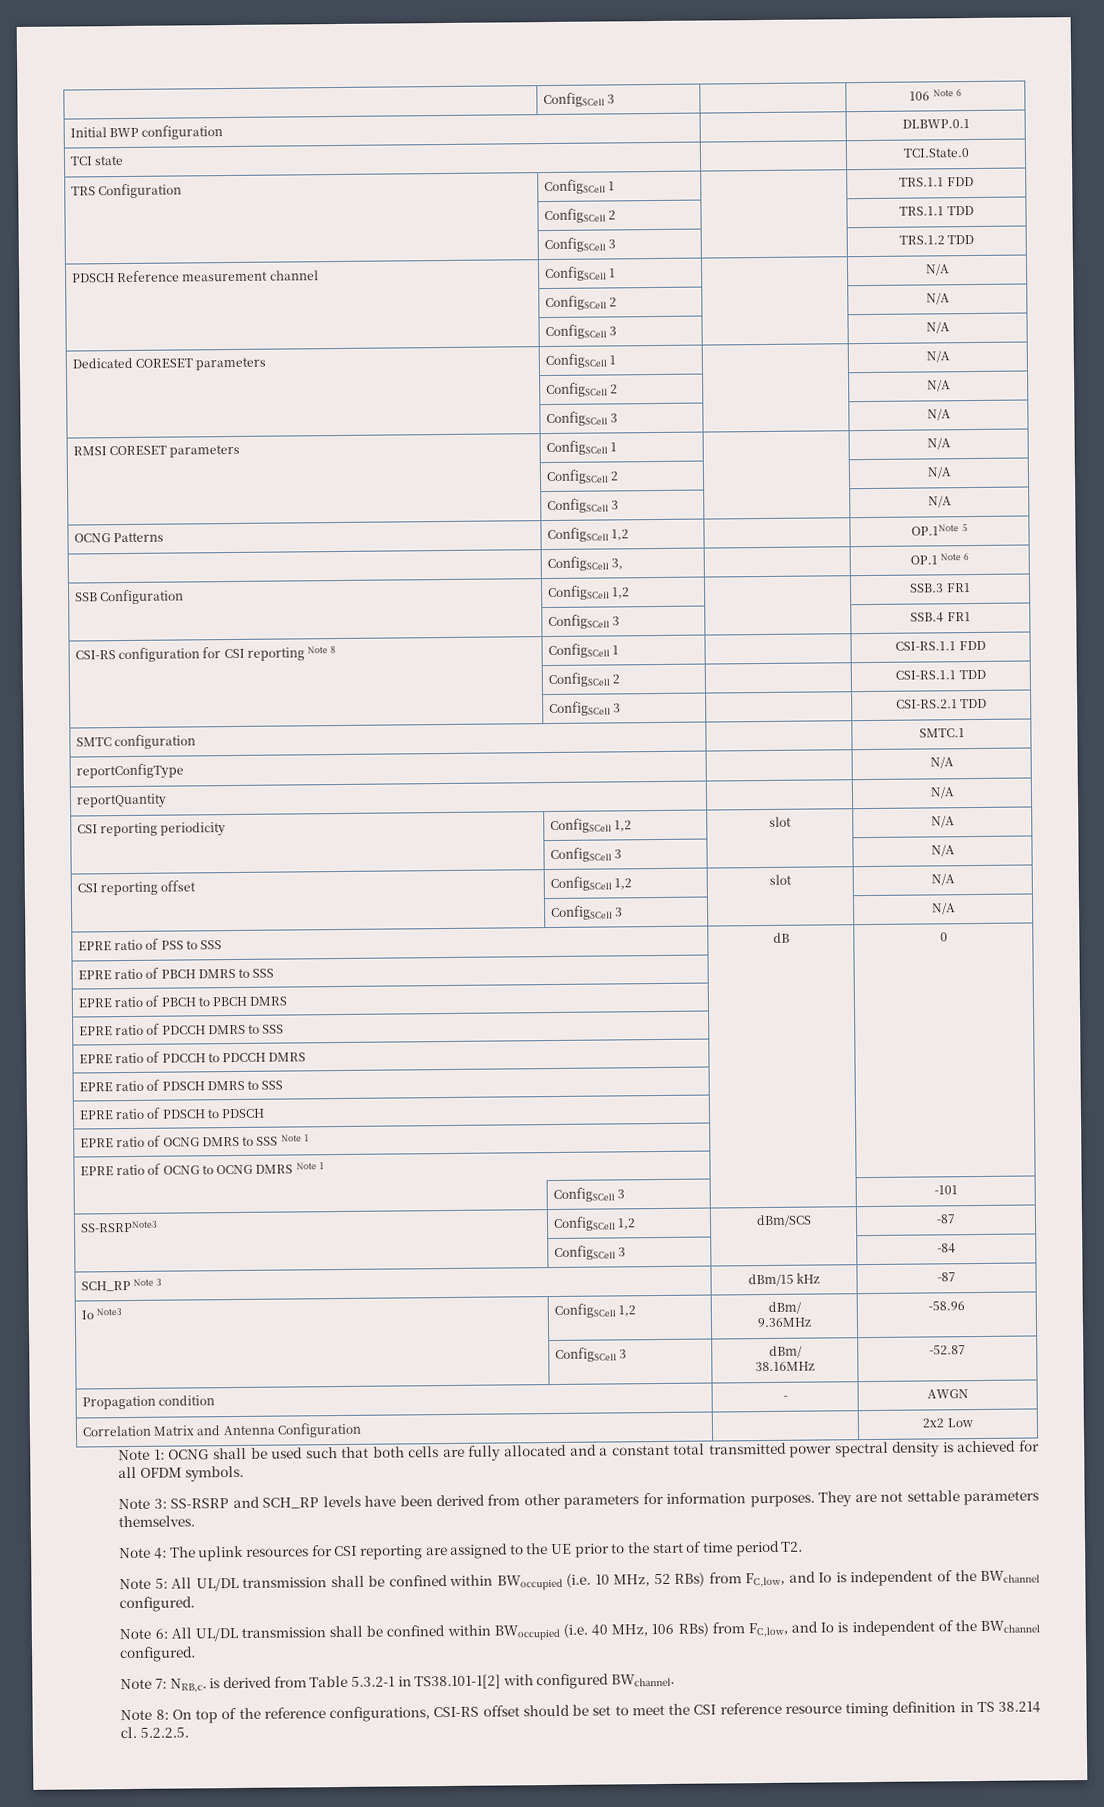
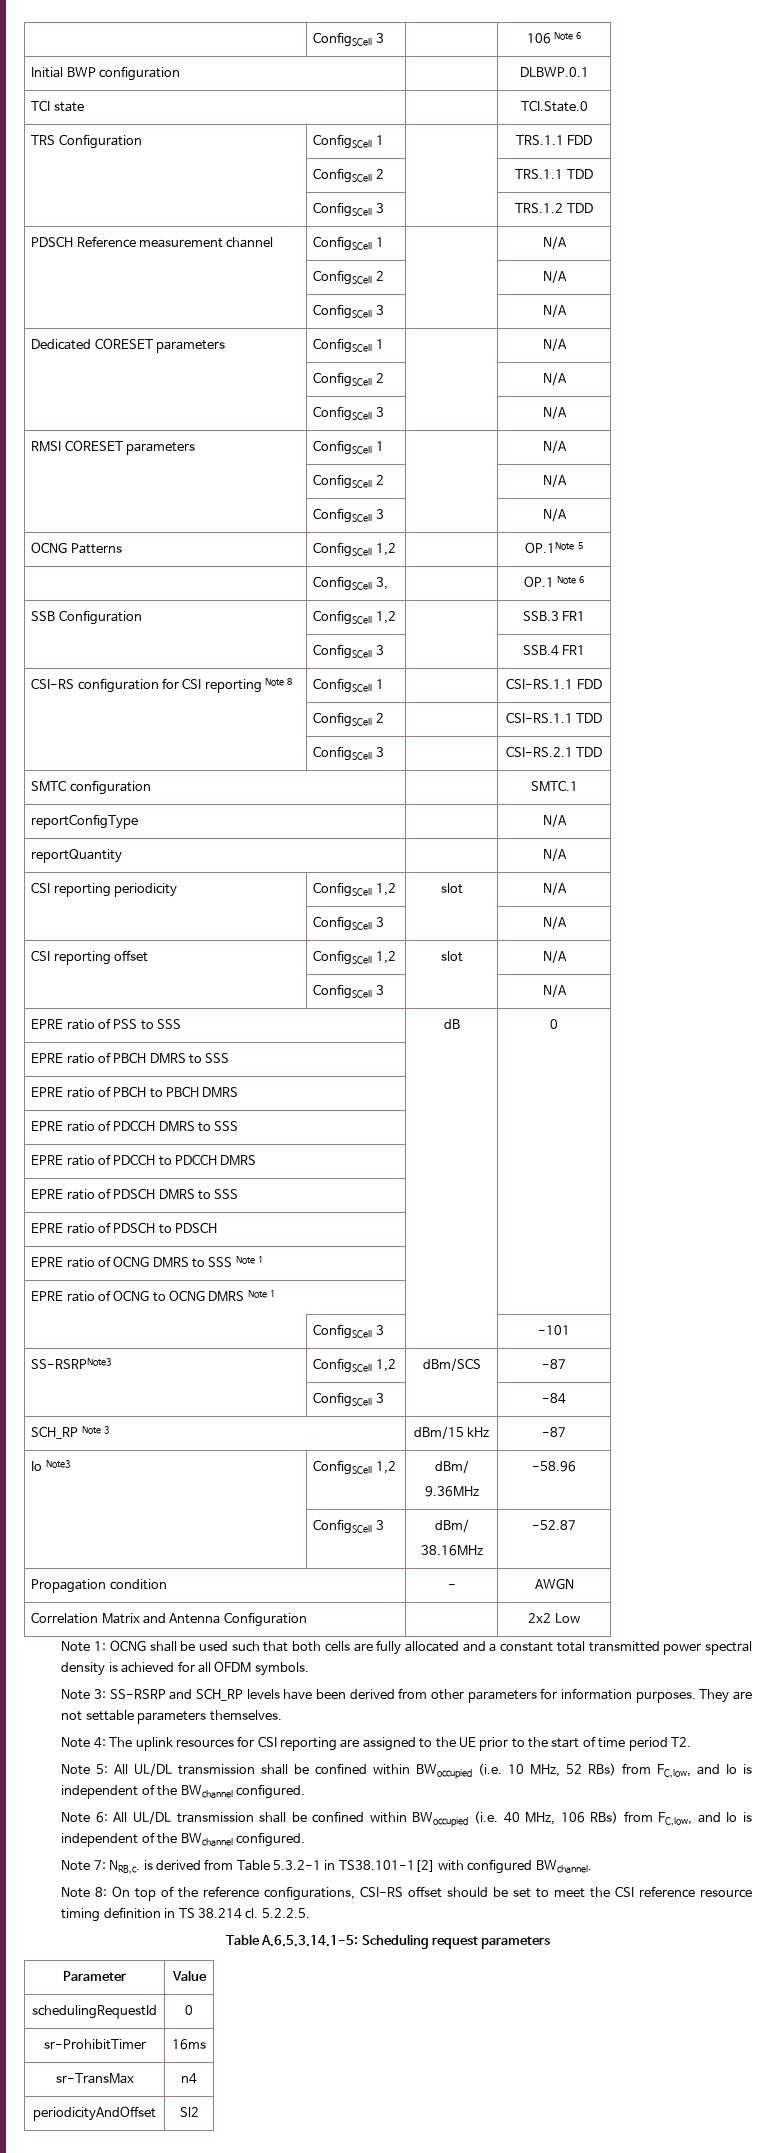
+ Table A.6.5.3.14.1-5: Scheduling request parameters
+ Parameter | Value
+ schedulingRequestId | 0
+ sr-ProhibitTimer | 16ms
+ sr-TransMax | n4
+ periodicityAndOffset | Sl2

